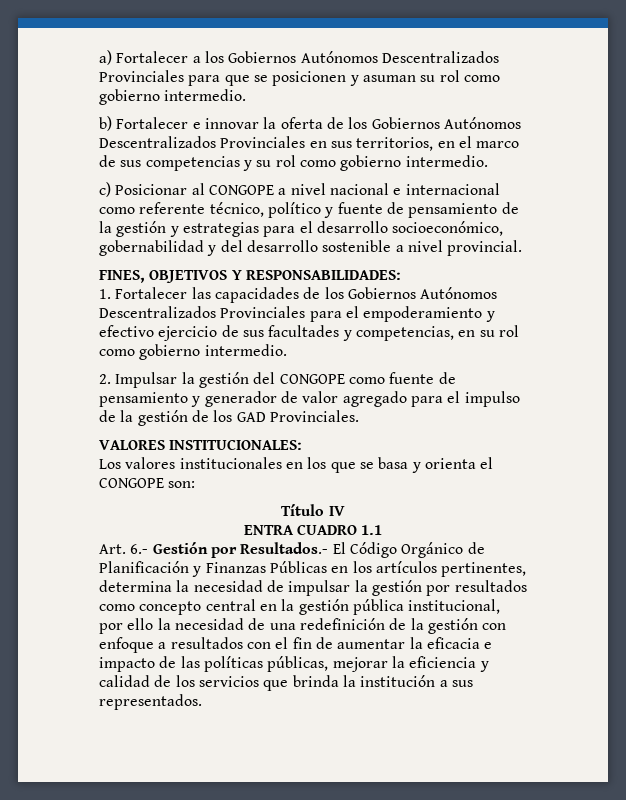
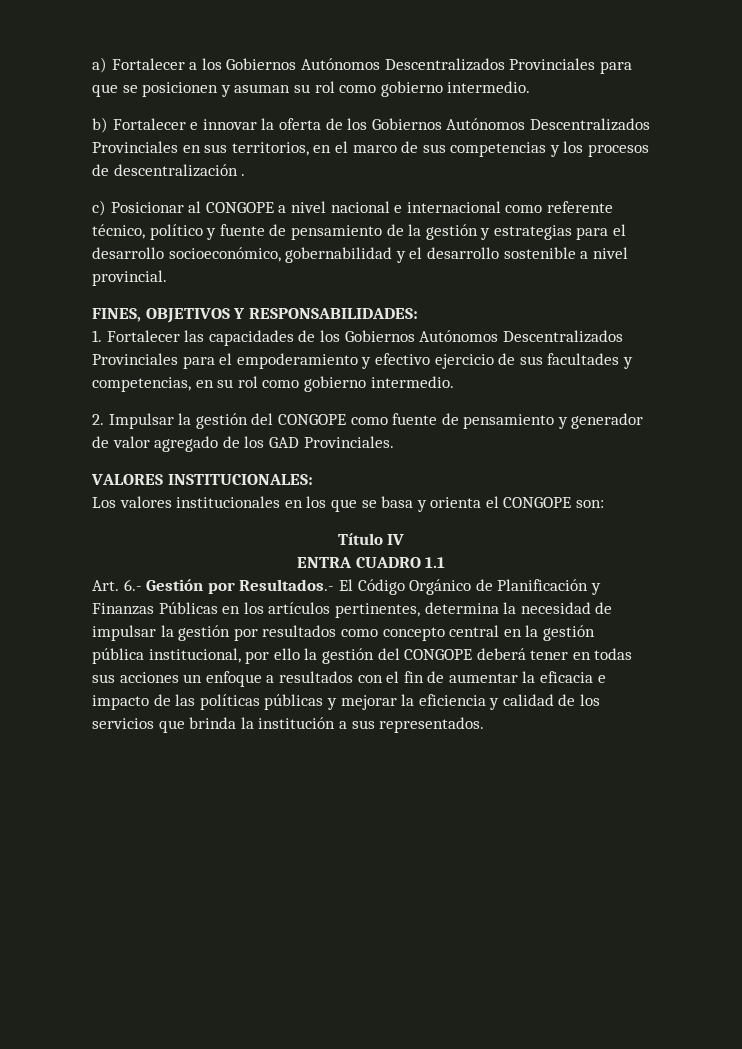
- b) Fortalecer e innovar la oferta de los Gobiernos Autónomos Descentralizados Provinciales en sus territorios, en el marco de sus competencias y su rol como gobierno intermedio.
+ b) Fortalecer e innovar la oferta de los Gobiernos Autónomos Descentralizados Provinciales en sus territorios, en el marco de sus competencias y los procesos de descentralización .
- c) Posicionar al CONGOPE a nivel nacional e internacional como referente técnico, político y fuente de pensamiento de la gestión y estrategias para el desarrollo socioeconómico, gobernabilidad y del desarrollo sostenible a nivel provincial.
+ c) Posicionar al CONGOPE a nivel nacional e internacional como referente técnico, político y fuente de pensamiento de la gestión y estrategias para el desarrollo socioeconómico, gobernabilidad y el desarrollo sostenible a nivel provincial.
- 2. Impulsar la gestión del CONGOPE como fuente de pensamiento y generador de valor agregado para el impulso de la gestión de los GAD Provinciales.
+ 2. Impulsar la gestión del CONGOPE como fuente de pensamiento y generador de valor agregado de los GAD Provinciales.
- Art. 6.- Gestión por Resultados.- El Código Orgánico de Planificación y Finanzas Públicas en los artículos pertinentes, determina la necesidad de impulsar la gestión por resultados como concepto central en la gestión pública institucional, por ello la necesidad de una redefinición de la gestión con enfoque a resultados con el fin de aumentar la eficacia e impacto de las políticas públicas, mejorar la eficiencia y calidad de los servicios que brinda la institución a sus representados.
+ Art. 6.- Gestión por Resultados.- El Código Orgánico de Planificación y Finanzas Públicas en los artículos pertinentes, determina la necesidad de impulsar la gestión por resultados como concepto central en la gestión pública institucional, por ello la gestión del CONGOPE deberá tener en todas sus acciones un enfoque a resultados con el fin de aumentar la eficacia e impacto de las políticas públicas y mejorar la eficiencia y calidad de los servicios que brinda la institución a sus representados.

